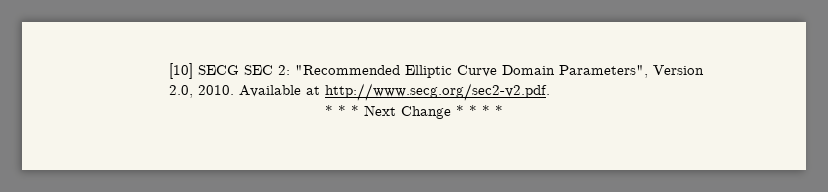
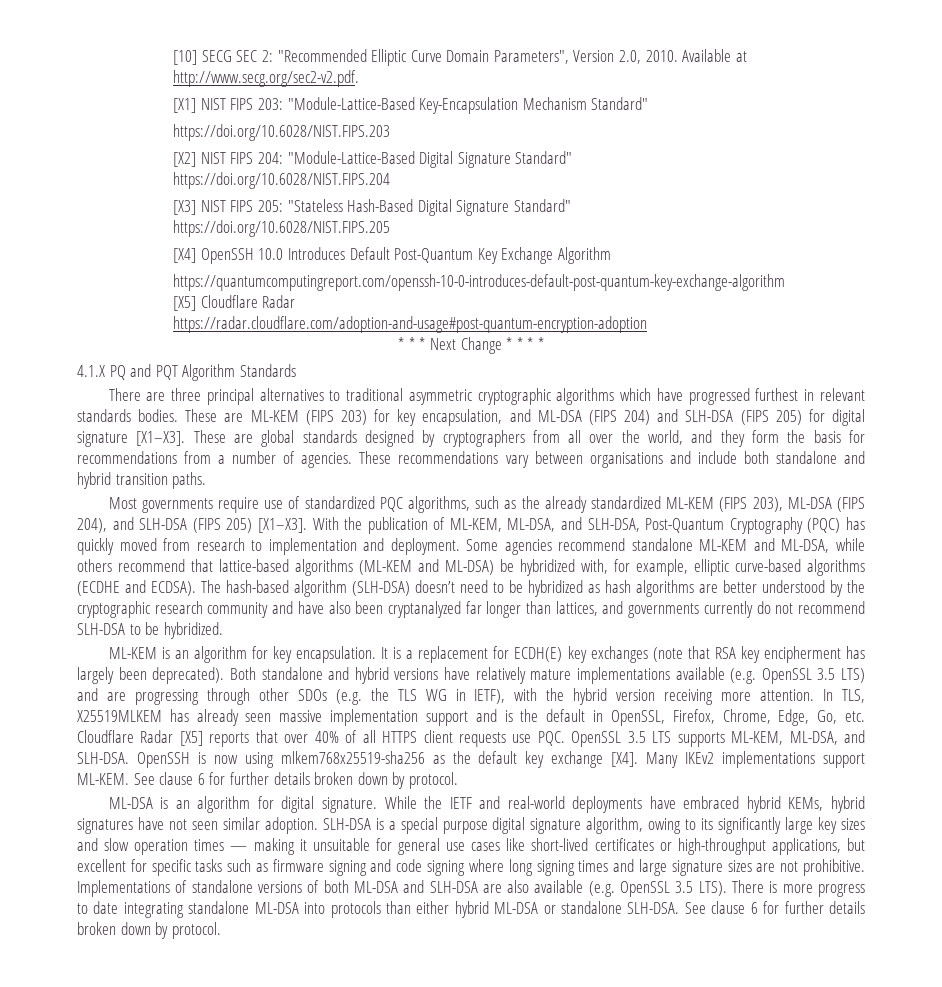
+ [X1] NIST FIPS 203: "Module-Lattice-Based Key-Encapsulation Mechanism Standard"
+ https://doi.org/10.6028/NIST.FIPS.203
+ [X2] NIST FIPS 204: "Module-Lattice-Based Digital Signature Standard"
+ https://doi.org/10.6028/NIST.FIPS.204
+ [X3] NIST FIPS 205: "Stateless Hash-Based Digital Signature Standard"
+ https://doi.org/10.6028/NIST.FIPS.205
+ [X4] OpenSSH 10.0 Introduces Default Post-Quantum Key Exchange Algorithm
+ https://quantumcomputingreport.com/openssh-10-0-introduces-default-post-quantum-key-exchange-algorithm
+ [X5] Cloudflare Radar
+ https://radar.cloudflare.com/adoption-and-usage#post-quantum-encryption-adoption
+ 4.1.X PQ and PQT Algorithm Standards
+ There are three principal alternatives to traditional asymmetric cryptographic algorithms which have progressed furthest in relevant standards bodies. These are ML-KEM (FIPS 203) for key encapsulation, and ML-DSA (FIPS 204) and SLH-DSA (FIPS 205) for digital signature [X1–X3]. These are global standards designed by cryptographers from all over the world, and they form the basis for recommendations from a number of agencies. These recommendations vary between organisations and include both standalone and hybrid transition paths.
+ Most governments require use of standardized PQC algorithms, such as the already standardized ML-KEM (FIPS 203), ML-DSA (FIPS 204), and SLH-DSA (FIPS 205) [X1–X3]. With the publication of ML-KEM, ML-DSA, and SLH-DSA, Post-Quantum Cryptography (PQC) has quickly moved from research to implementation and deployment. Some agencies recommend standalone ML-KEM and ML-DSA, while others recommend that lattice-based algorithms (ML-KEM and ML-DSA) be hybridized with, for example, elliptic curve-based algorithms (ECDHE and ECDSA). The hash-based algorithm (SLH-DSA) doesn’t need to be hybridized as hash algorithms are better understood by the cryptographic research community and have also been cryptanalyzed far longer than lattices, and governments currently do not recommend SLH-DSA to be hybridized.
+ ML-KEM is an algorithm for key encapsulation. It is a replacement for ECDH(E) key exchanges (note that RSA key encipherment has largely been deprecated). Both standalone and hybrid versions have relatively mature implementations available (e.g. OpenSSL 3.5 LTS) and are progressing through other SDOs (e.g. the TLS WG in IETF), with the hybrid version receiving more attention. In TLS, X25519MLKEM has already seen massive implementation support and is the default in OpenSSL, Firefox, Chrome, Edge, Go, etc. Cloudflare Radar [X5] reports that over 40% of all HTTPS client requests use PQC. OpenSSL 3.5 LTS supports ML-KEM, ML-DSA, and SLH-DSA. OpenSSH is now using mlkem768x25519-sha256 as the default key exchange [X4]. Many IKEv2 implementations support ML-KEM. See clause 6 for further details broken down by protocol.
+ ML-DSA is an algorithm for digital signature. While the IETF and real-world deployments have embraced hybrid KEMs, hybrid signatures have not seen similar adoption. SLH-DSA is a special purpose digital signature algorithm, owing to its significantly large key sizes and slow operation times — making it unsuitable for general use cases like short-lived certificates or high-throughput applications, but excellent for specific tasks such as firmware signing and code signing where long signing times and large signature sizes are not prohibitive. Implementations of standalone versions of both ML-DSA and SLH-DSA are also available (e.g. OpenSSL 3.5 LTS). There is more progress to date integrating standalone ML-DSA into protocols than either hybrid ML-DSA or standalone SLH-DSA. See clause 6 for further details broken down by protocol.

